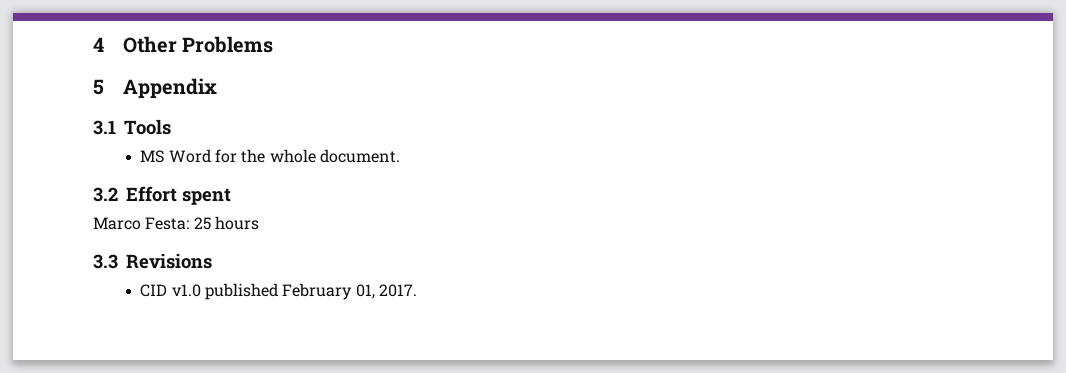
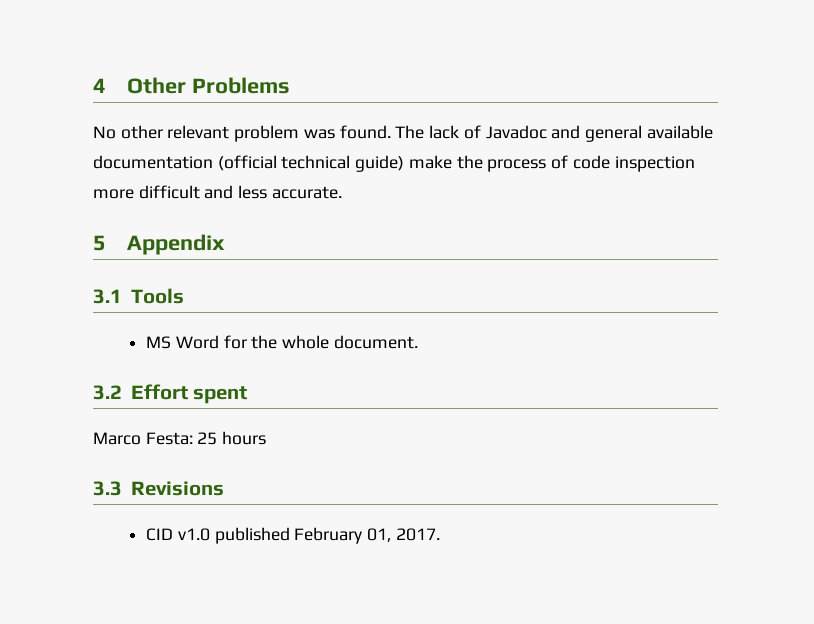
+ No other relevant problem was found. The lack of Javadoc and general available documentation (official technical guide) make the process of code inspection more difficult and less accurate.

